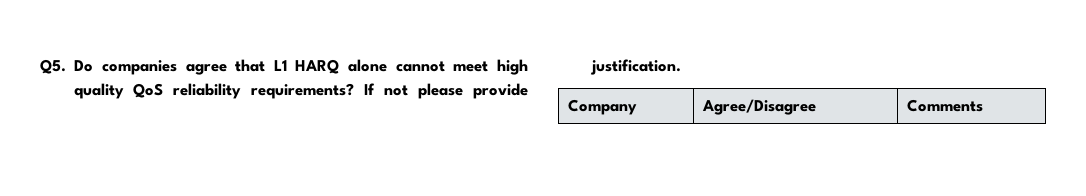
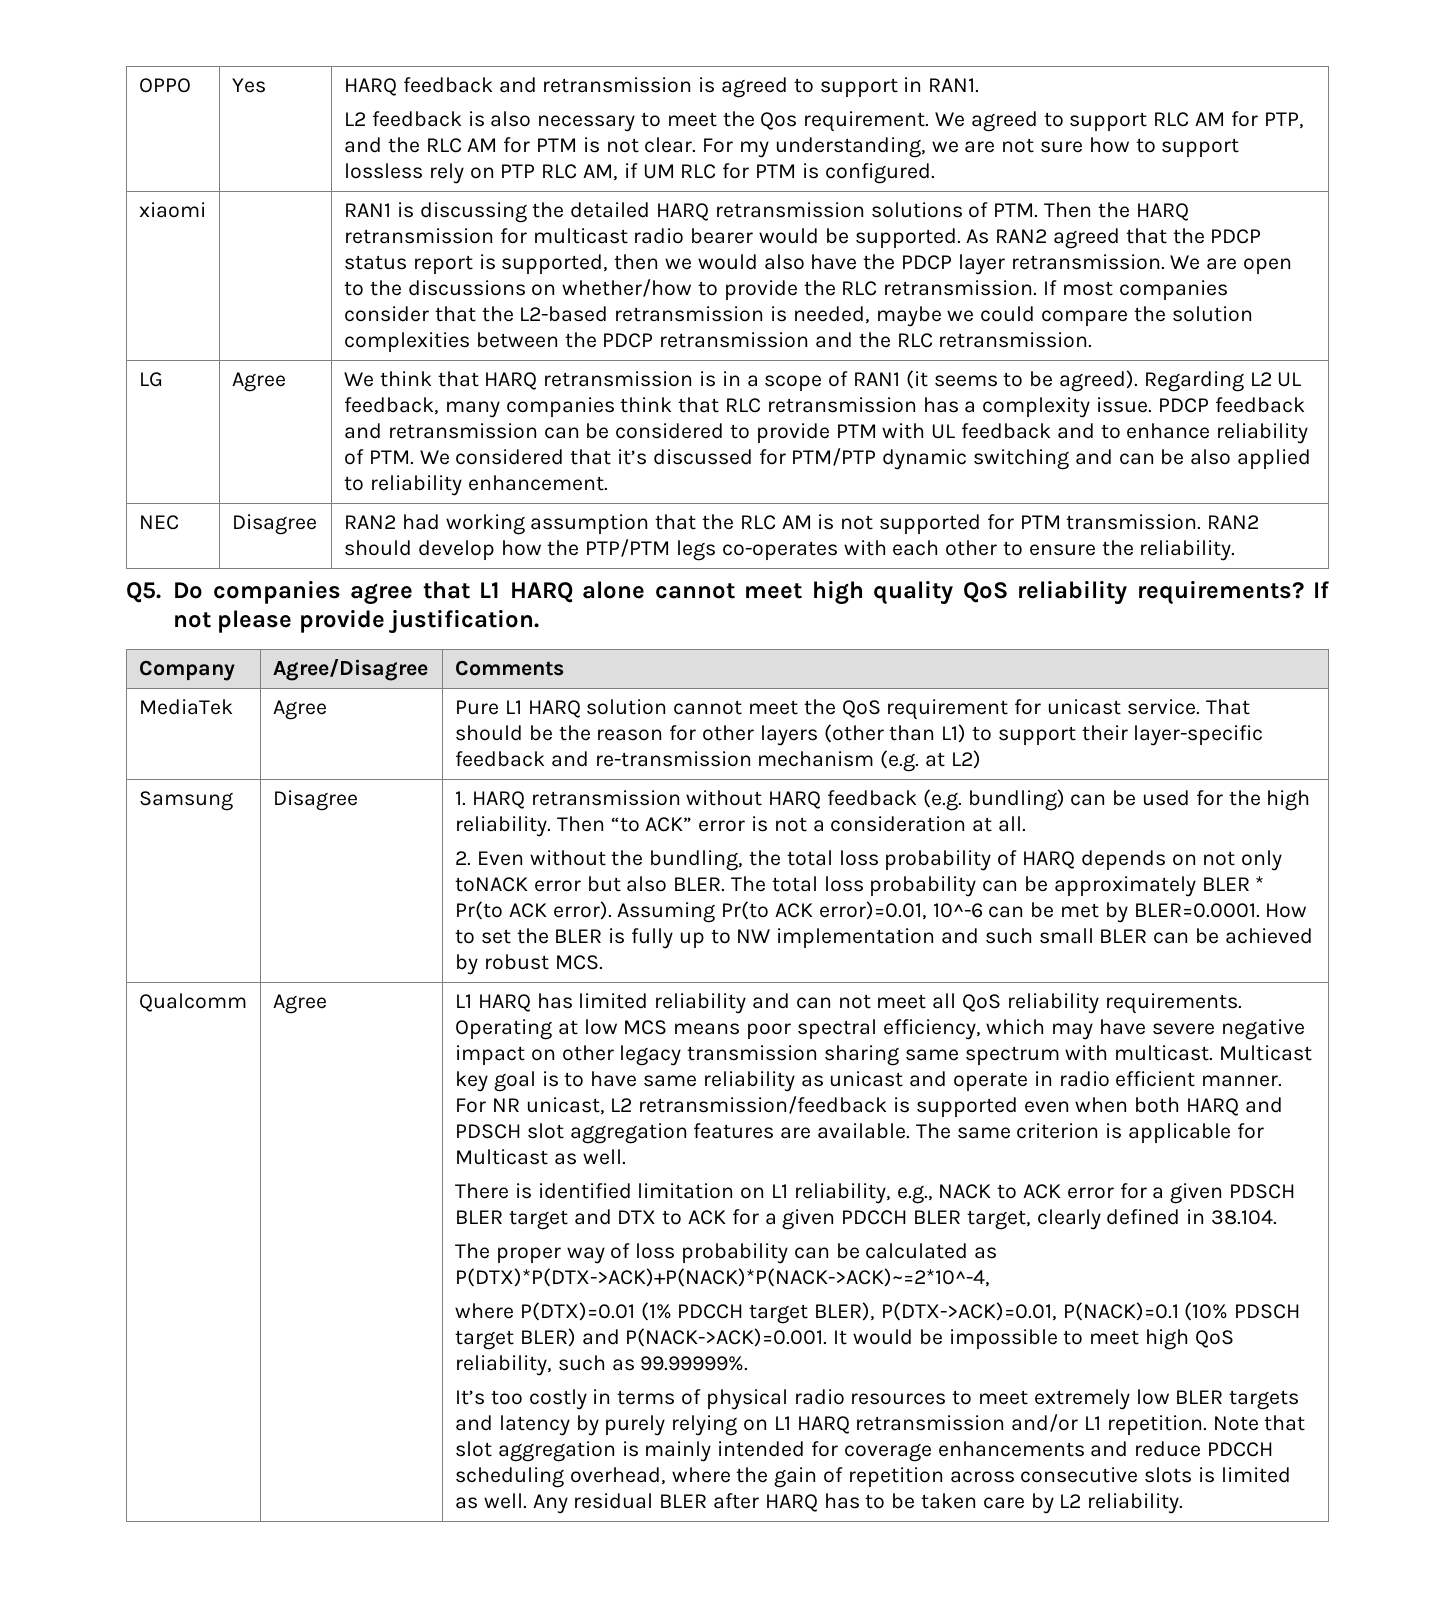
+ OPPO | Yes | HARQ feedback and retransmission is agreed to support in RAN1.
+ L2 feedback is also necessary to meet the Qos requirement. We agreed to support RLC AM for PTP, and the RLC AM for PTM is not clear. For my understanding, we are not sure how to support lossless rely on PTP RLC AM, if UM RLC for PTM is configured.
+ xiaomi | | RAN1 is discussing the detailed HARQ retransmission solutions of PTM. Then the HARQ retransmission for multicast radio bearer would be supported. As RAN2 agreed that the PDCP status report is supported, then we would also have the PDCP layer retransmission. We are open to the discussions on whether/how to provide the RLC retransmission. If most companies consider that the L2-based retransmission is needed, maybe we could compare the solution complexities between the PDCP retransmission and the RLC retransmission.
+ LG | Agree | We think that HARQ retransmission is in a scope of RAN1 (it seems to be agreed). Regarding L2 UL feedback, many companies think that RLC retransmission has a complexity issue. PDCP feedback and retransmission can be considered to provide PTM with UL feedback and to enhance reliability of PTM. We considered that it’s discussed for PTM/PTP dynamic switching and can be also applied to reliability enhancement.
+ NEC | Disagree | RAN2 had working assumption that the RLC AM is not supported for PTM transmission. RAN2 should develop how the PTP/PTM legs co-operates with each other to ensure the reliability.
+ MediaTek | Agree | Pure L1 HARQ solution cannot meet the QoS requirement for unicast service. That should be the reason for other layers (other than L1) to support their layer-specific feedback and re-transmission mechanism (e.g. at L2)
+ Samsung | Disagree | 1. HARQ retransmission without HARQ feedback (e.g. bundling) can be used for the high reliability. Then “to ACK” error is not a consideration at all.
+ 2. Even without the bundling, the total loss probability of HARQ depends on not only toNACK error but also BLER. The total loss probability can be approximately BLER * Pr(to ACK error). Assuming Pr(to ACK error)=0.01, 10^-6 can be met by BLER=0.0001. How to set the BLER is fully up to NW implementation and such small BLER can be achieved by robust MCS.
+ Qualcomm | Agree | L1 HARQ has limited reliability and can not meet all QoS reliability requirements. Operating at low MCS means poor spectral efficiency, which may have severe negative impact on other legacy transmission sharing same spectrum with multicast. Multicast key goal is to have same reliability as unicast and operate in radio efficient manner. For NR unicast, L2 retransmission/feedback is supported even when both HARQ and PDSCH slot aggregation features are available. The same criterion is applicable for Multicast as well.
+ There is identified limitation on L1 reliability, e.g., NACK to ACK error for a given PDSCH BLER target and DTX to ACK for a given PDCCH BLER target, clearly defined in 38.104.
+ The proper way of loss probability can be calculated as P(DTX)*P(DTX->ACK)+P(NACK)*P(NACK->ACK)~=2*10^-4,
+ where P(DTX)=0.01 (1% PDCCH target BLER), P(DTX->ACK)=0.01, P(NACK)=0.1 (10% PDSCH target BLER) and P(NACK->ACK)=0.001. It would be impossible to meet high QoS reliability, such as 99.99999%.
+ It’s too costly in terms of physical radio resources to meet extremely low BLER targets and latency by purely relying on L1 HARQ retransmission and/or L1 repetition. Note that slot aggregation is mainly intended for coverage enhancements and reduce PDCCH scheduling overhead, where the gain of repetition across consecutive slots is limited as well. Any residual BLER after HARQ has to be taken care by L2 reliability.

